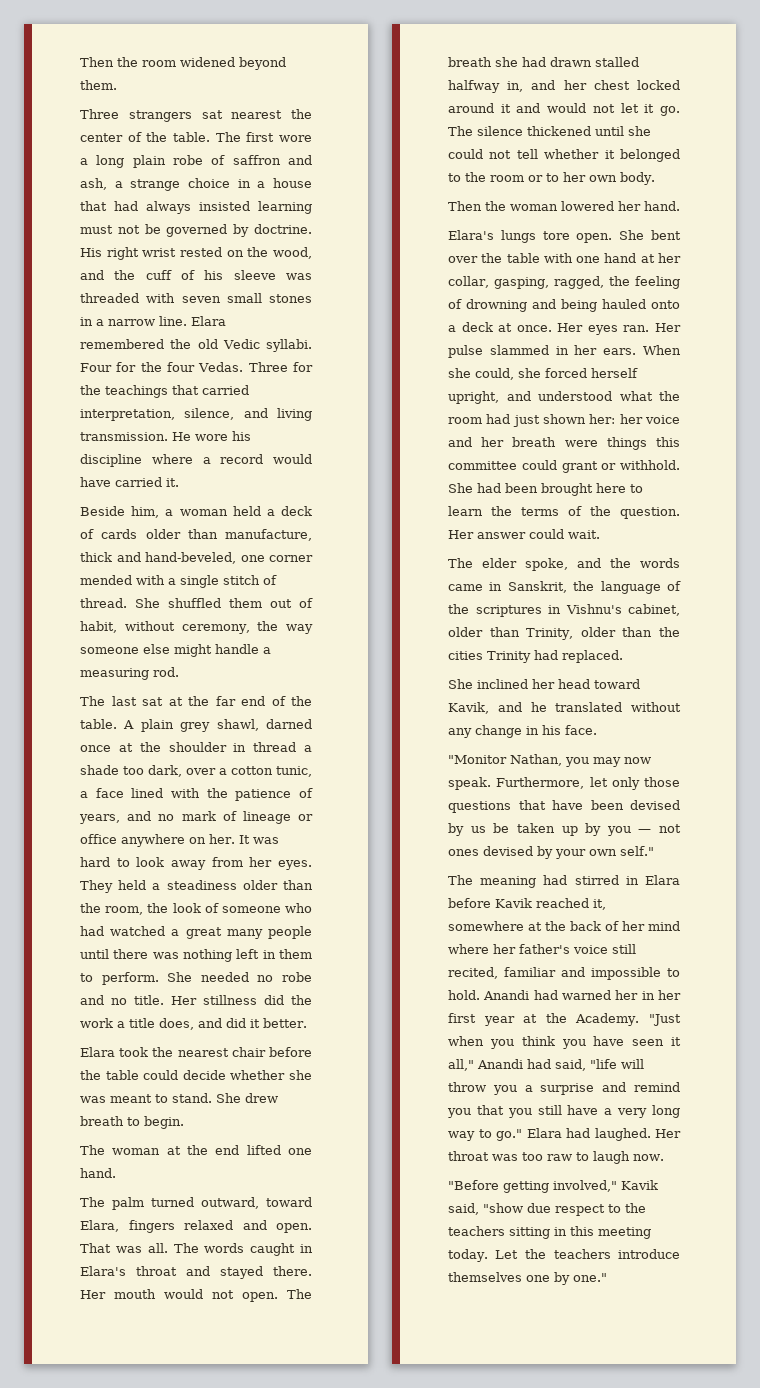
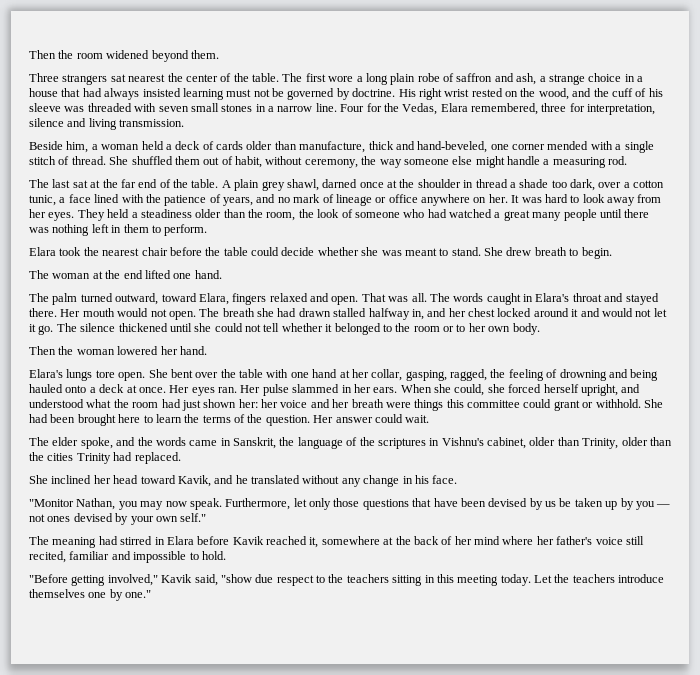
- Elara remembered the old Vedic syllabi. Four for the four Vedas. Three for the teachings that carried interpretation, silence, and living transmission. He wore his discipline where a record would have carried it.
+ Four for the Vedas, Elara remembered, three for interpretation, silence and living transmission.
- She needed no robe and no title. Her stillness did the work a title does, and did it better.
- Anandi had warned her in her first year at the Academy. "Just when you think you have seen it all," Anandi had said, "life will throw you a surprise and remind you that you still have a very long way to go." Elara had laughed. Her throat was too raw to laugh now.

